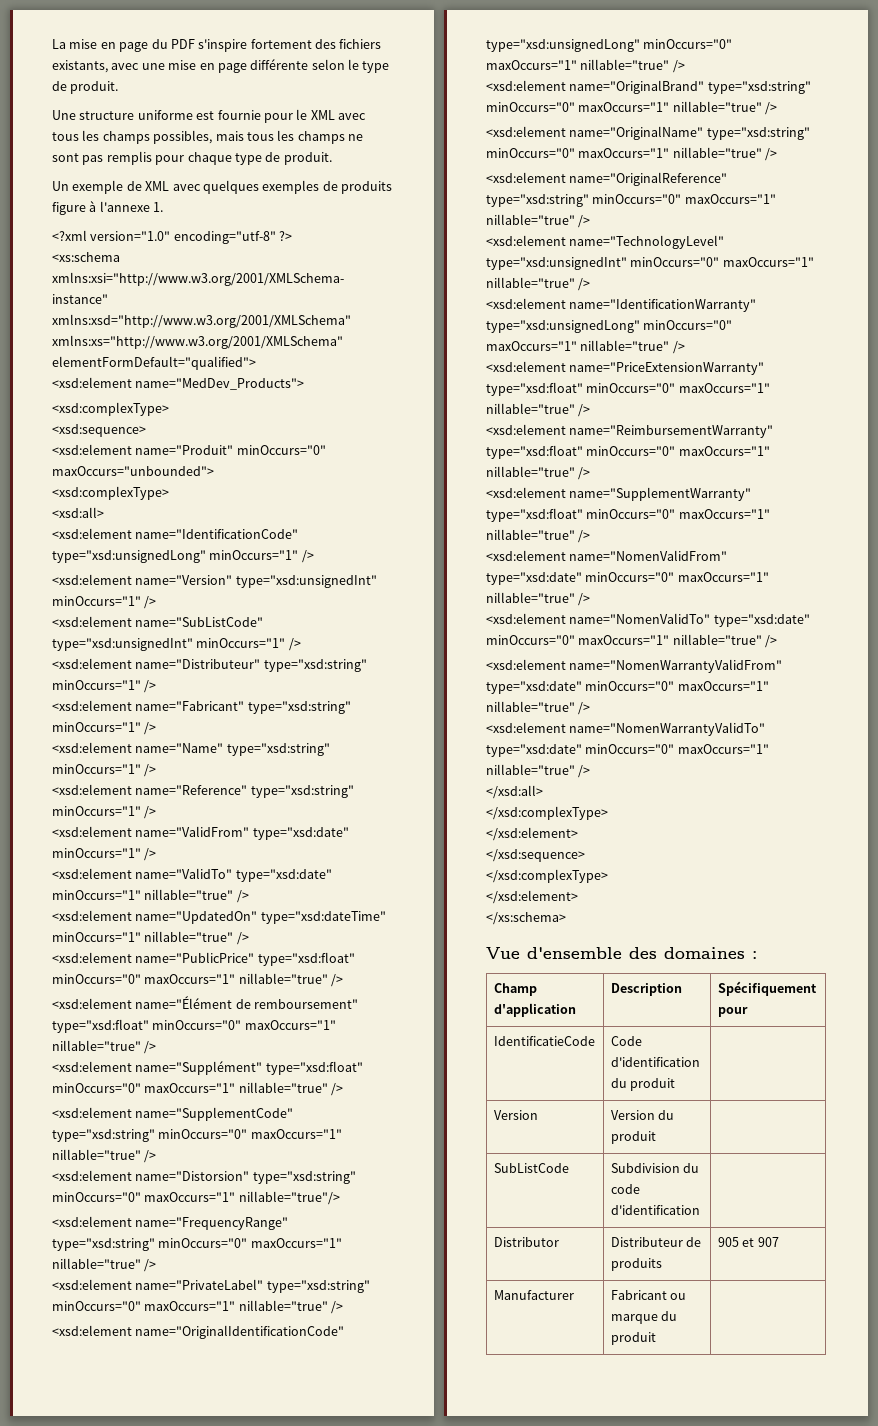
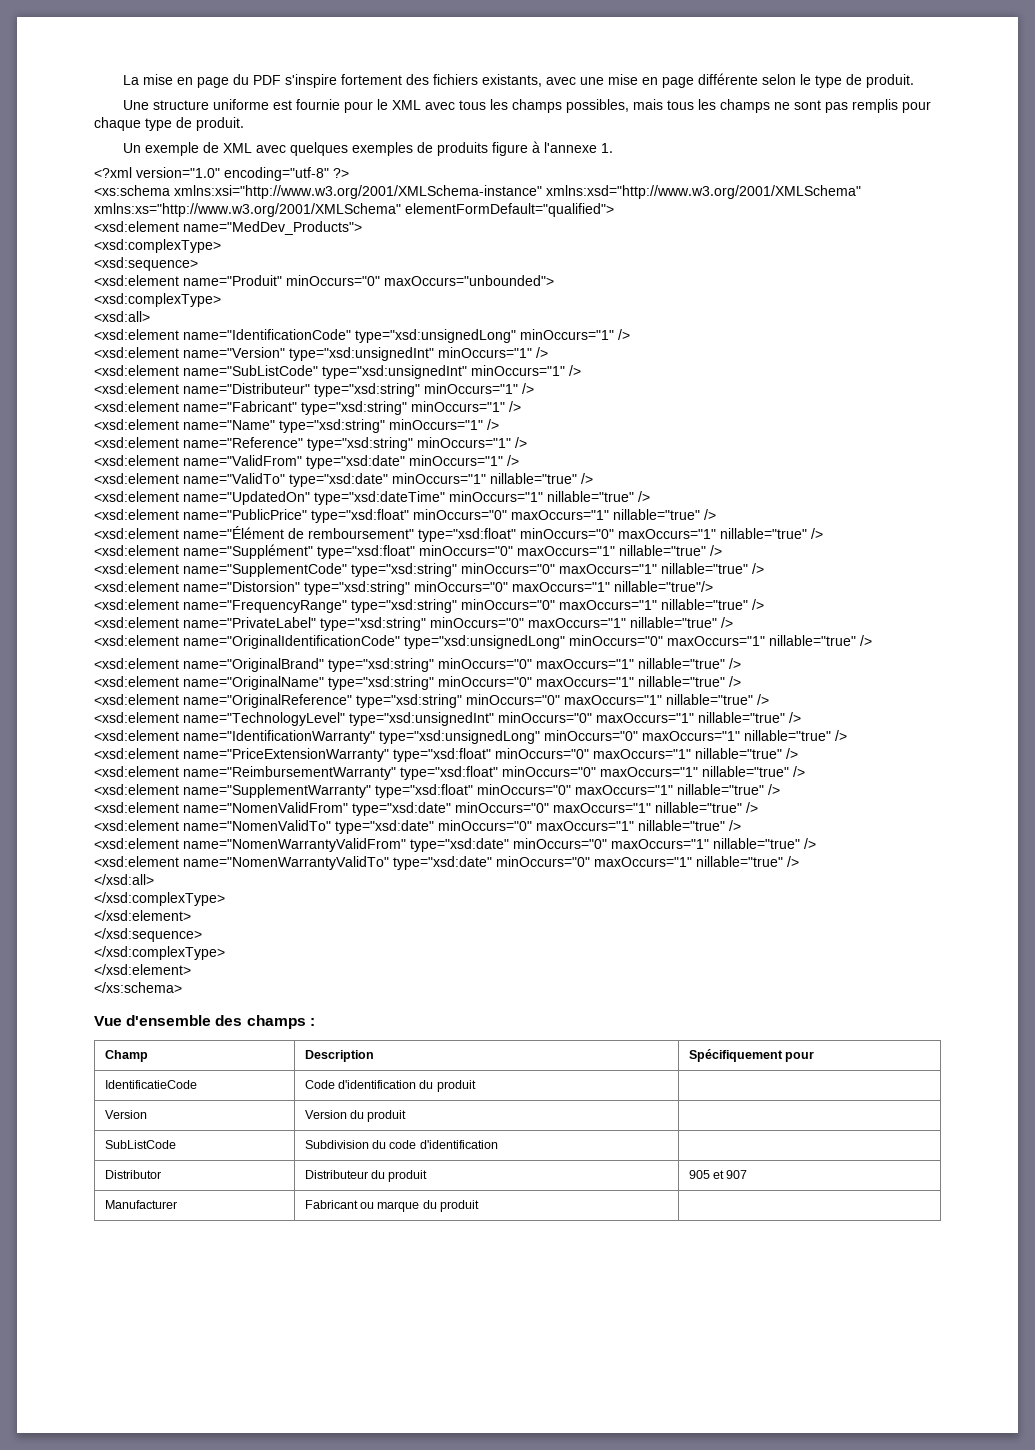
- Vue d'ensemble des domaines :
+ Vue d'ensemble des champs :
- Champ d'application | Description | Spécifiquement pour
+ Champ | Description | Spécifiquement pour
- Distributor | Distributeur de produits | 905 et 907
+ Distributor | Distributeur du produit | 905 et 907

